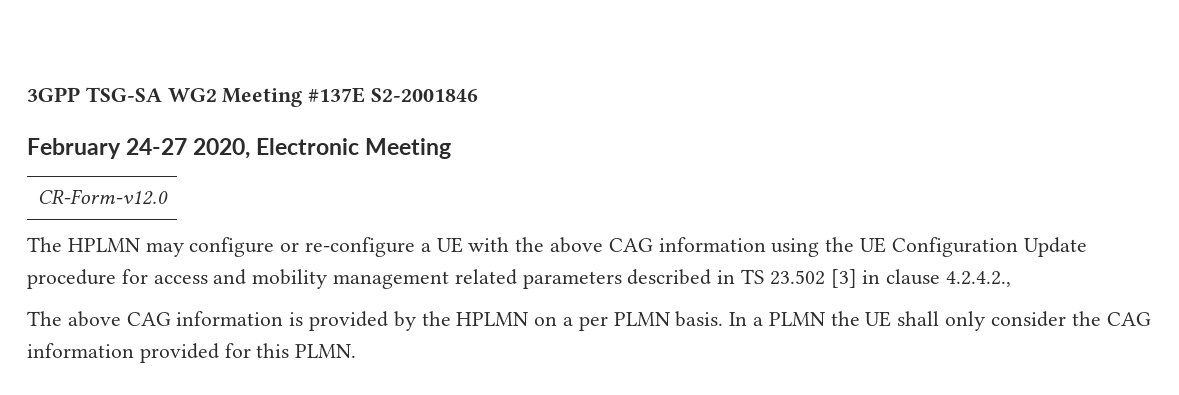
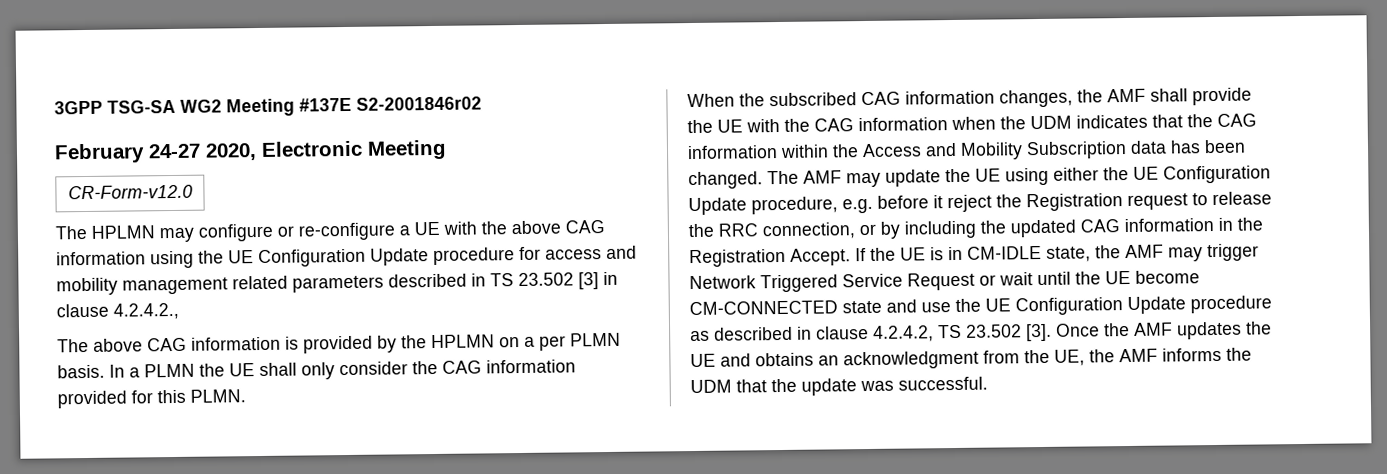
- 3GPP TSG-SA WG2 Meeting #137E S2-2001846
+ 3GPP TSG-SA WG2 Meeting #137E S2-2001846r02
+ When the subscribed CAG information changes, the AMF shall provide the UE with the CAG information when the UDM indicates that the CAG information within the Access and Mobility Subscription data has been changed. The AMF may update the UE using either the UE Configuration Update procedure, e.g. before it reject the Registration request to release the RRC connection, or by including the updated CAG information in the Registration Accept. If the UE is in CM-IDLE state, the AMF may trigger Network Triggered Service Request or wait until the UE become CM-CONNECTED state and use the UE Configuration Update procedure as described in clause 4.2.4.2, TS 23.502 [3]. Once the AMF updates the UE and obtains an acknowledgment from the UE, the AMF informs the UDM that the update was successful.

